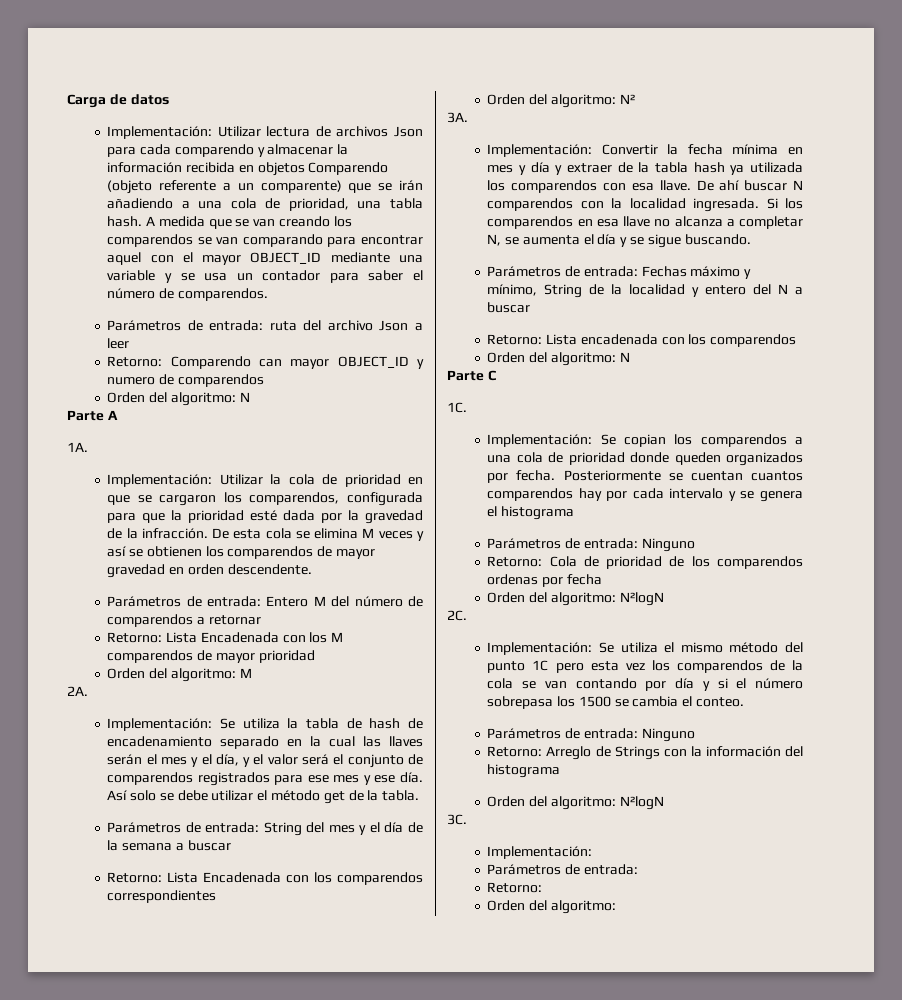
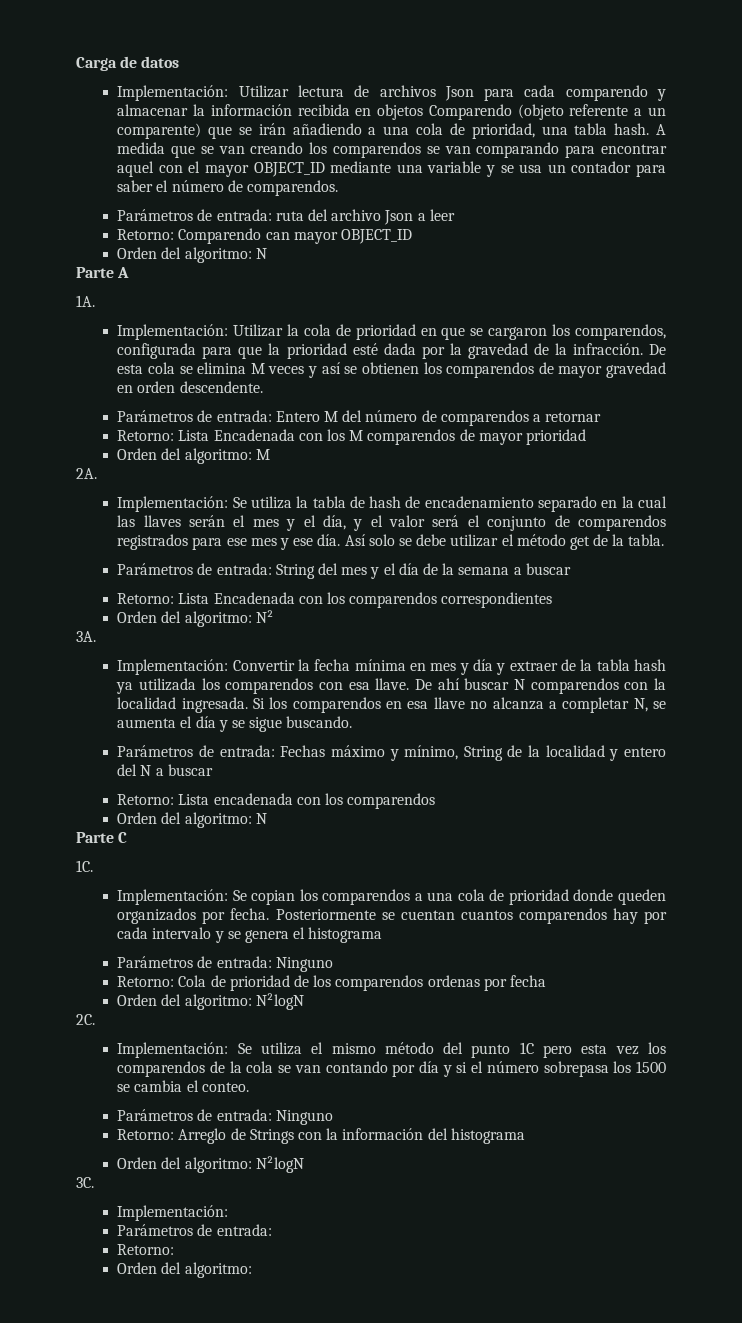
- Retorno: Comparendo can mayor OBJECT_ID y numero de comparendos
+ Retorno: Comparendo can mayor OBJECT_ID

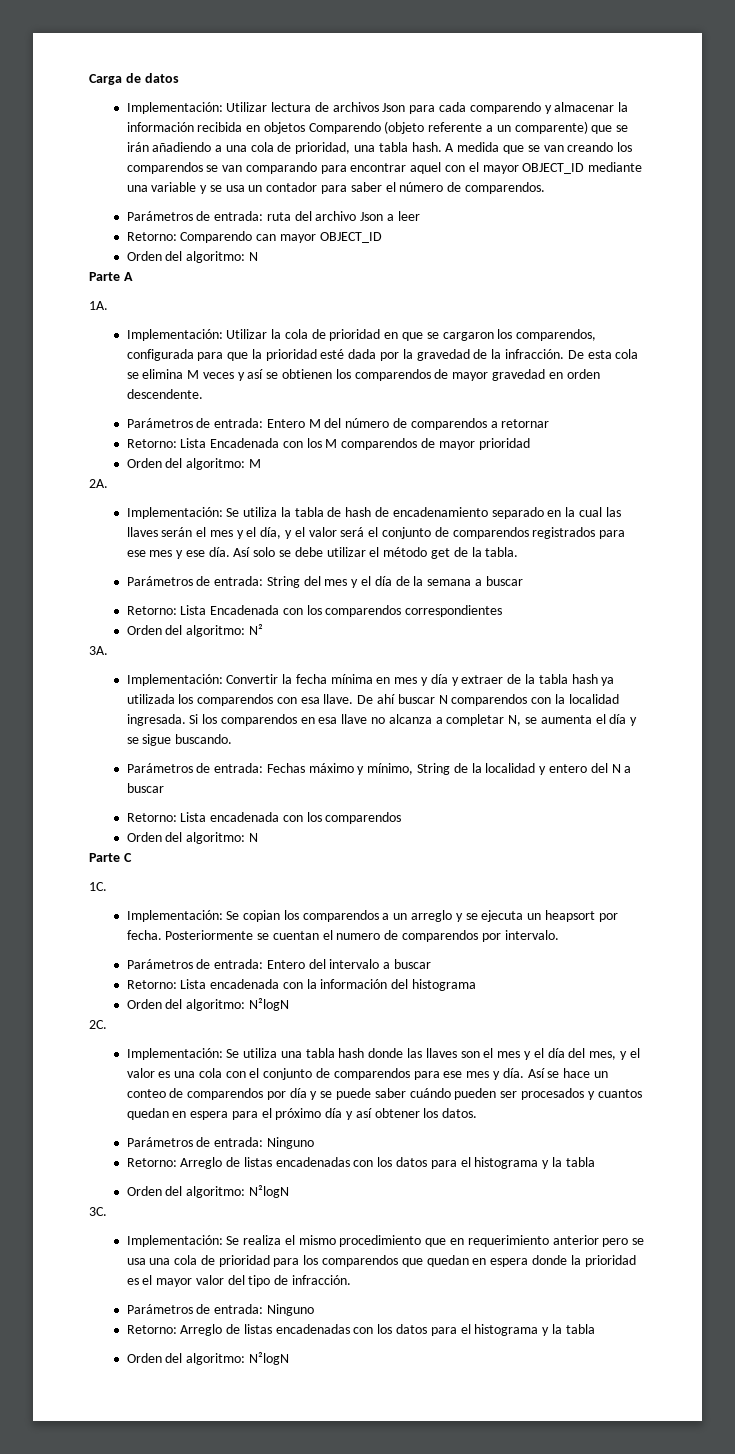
- Implementación: Se copian los comparendos a una cola de prioridad donde queden organizados por fecha.
+ Implementación: Se copian los comparendos a un arreglo y se ejecuta un heapsort por fecha.
- Posteriormente se cuentan cuantos comparendos hay por cada intervalo y se genera el histograma
- Parámetros de entrada: Ninguno
- Retorno: Cola de prioridad de los comparendos ordenas por fecha
+ Posteriormente se cuentan el numero de comparendos por intervalo.
+ Parámetros de entrada: Entero del intervalo a buscar
+ Retorno: Lista encadenada con la información del histograma
- Implementación: Se utiliza el mismo método del punto 1C pero esta vez los comparendos de la cola se van contando por día y si el número sobrepasa los 1500 se cambia el conteo.
+ Implementación: Se utiliza una tabla hash donde las llaves son el mes y el día del mes, y el valor es una cola con el conjunto de comparendos para ese mes y día. Así se hace un conteo de comparendos por día y se puede saber cuándo pueden ser procesados y cuantos quedan en espera para el próximo día y así obtener los datos.
  Parámetros de entrada: Ninguno
- Retorno: Arreglo de Strings con la información del histograma
+ Retorno: Arreglo de listas encadenadas con los datos para el histograma y la tabla
  3C.
- Implementación:
- Parámetros de entrada:
- Retorno:
- Orden del algoritmo:
+ Implementación: Se realiza el mismo procedimiento que en requerimiento anterior pero se usa una cola de prioridad para los comparendos que quedan en espera donde la prioridad es el mayor valor del tipo de infracción.
+ Parámetros de entrada: Ninguno
+ Retorno: Arreglo de listas encadenadas con los datos para el histograma y la tabla
+ Orden del algoritmo: N²logN

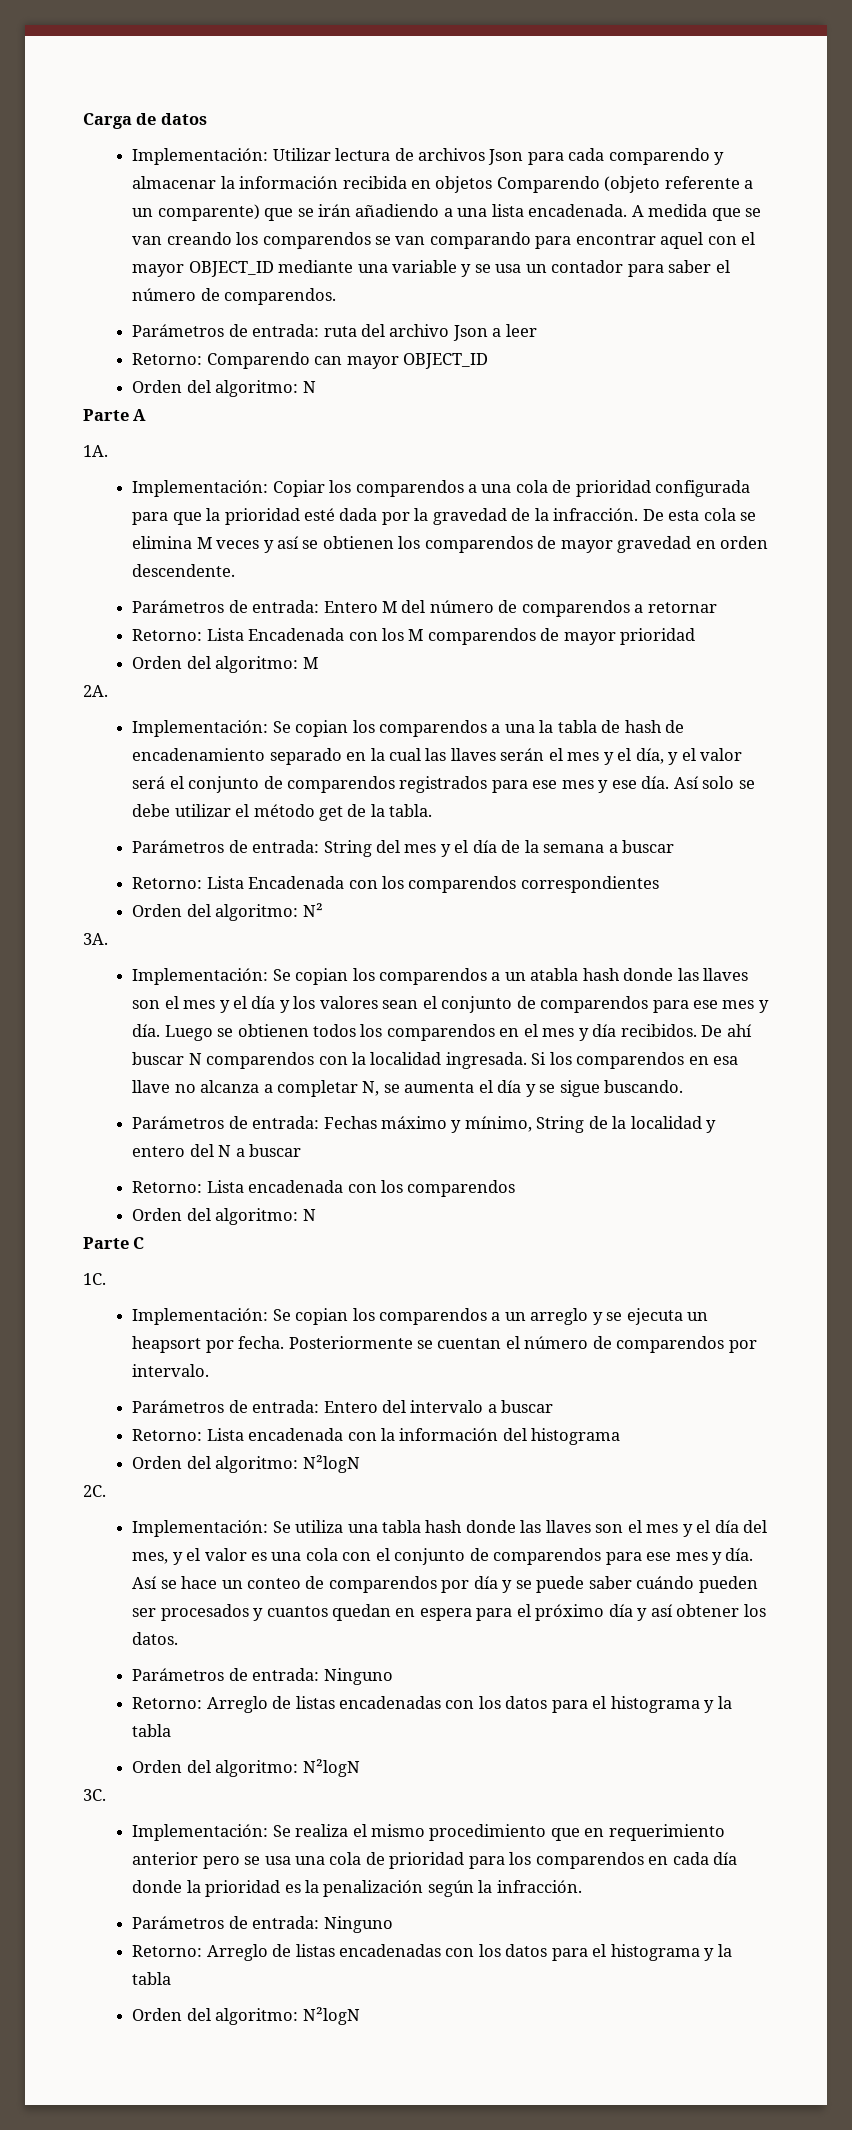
- Implementación: Utilizar lectura de archivos Json para cada comparendo y almacenar la información recibida en objetos Comparendo (objeto referente a un comparente) que se irán añadiendo a una cola de prioridad, una tabla hash.
+ Implementación: Utilizar lectura de archivos Json para cada comparendo y almacenar la información recibida en objetos Comparendo (objeto referente a un comparente) que se irán añadiendo a una lista encadenada.
- Implementación: Utilizar la cola de prioridad en que se cargaron los comparendos, configurada para que la prioridad esté dada por la gravedad de la infracción.
+ Implementación: Copiar los comparendos a una cola de prioridad configurada para que la prioridad esté dada por la gravedad de la infracción.
- Implementación: Se utiliza la tabla de hash de encadenamiento separado en la cual las llaves serán el mes y el día, y el valor será el conjunto de comparendos registrados para ese mes y ese día.
+ Implementación: Se copian los comparendos a una la tabla de hash de encadenamiento separado en la cual las llaves serán el mes y el día, y el valor será el conjunto de comparendos registrados para ese mes y ese día.
- Implementación: Convertir la fecha mínima en mes y día y extraer de la tabla hash ya utilizada los comparendos con esa llave.
+ Implementación: Se copian los comparendos a un atabla hash donde las llaves son el mes y el día y los valores sean el conjunto de comparendos para ese mes y día. Luego se obtienen todos los comparendos en el mes y día recibidos.
- Posteriormente se cuentan el numero de comparendos por intervalo.
+ Posteriormente se cuentan el número de comparendos por intervalo.
- Implementación: Se realiza el mismo procedimiento que en requerimiento anterior pero se usa una cola de prioridad para los comparendos que quedan en espera donde la prioridad es el mayor valor del tipo de infracción.
+ Implementación: Se realiza el mismo procedimiento que en requerimiento anterior pero se usa una cola de prioridad para los comparendos en cada día donde la prioridad es la penalización según la infracción.

